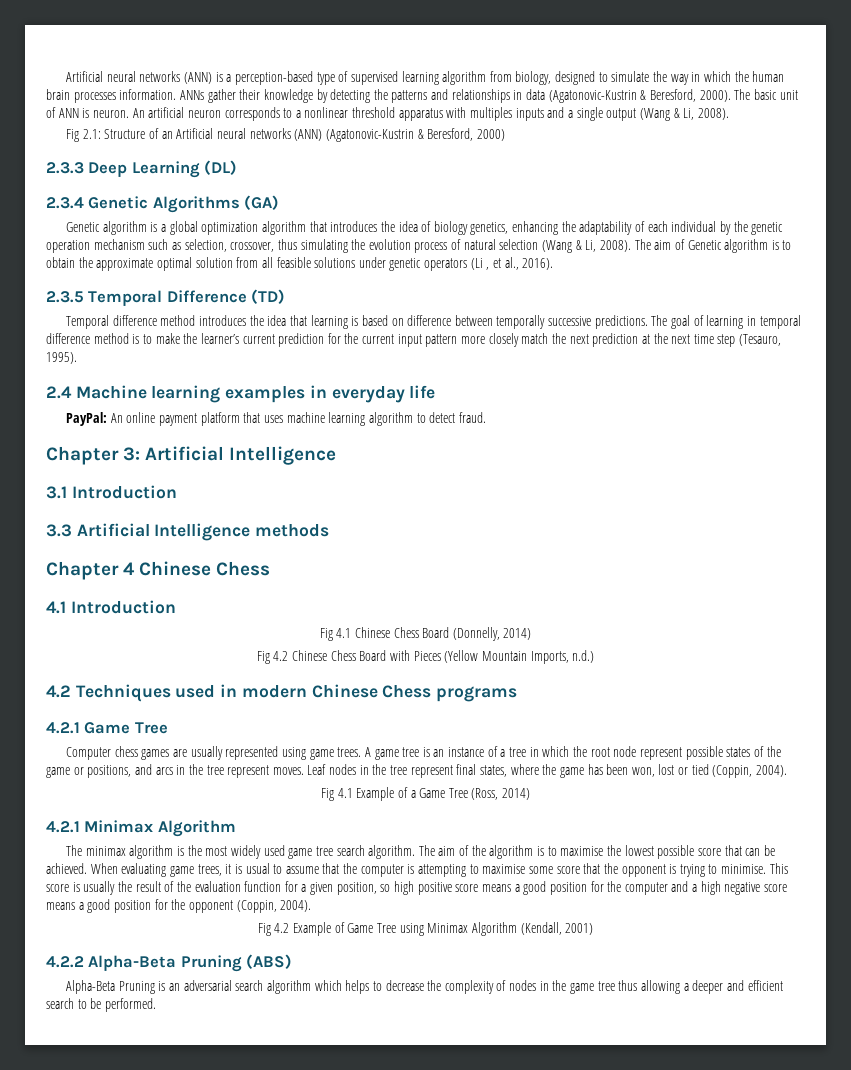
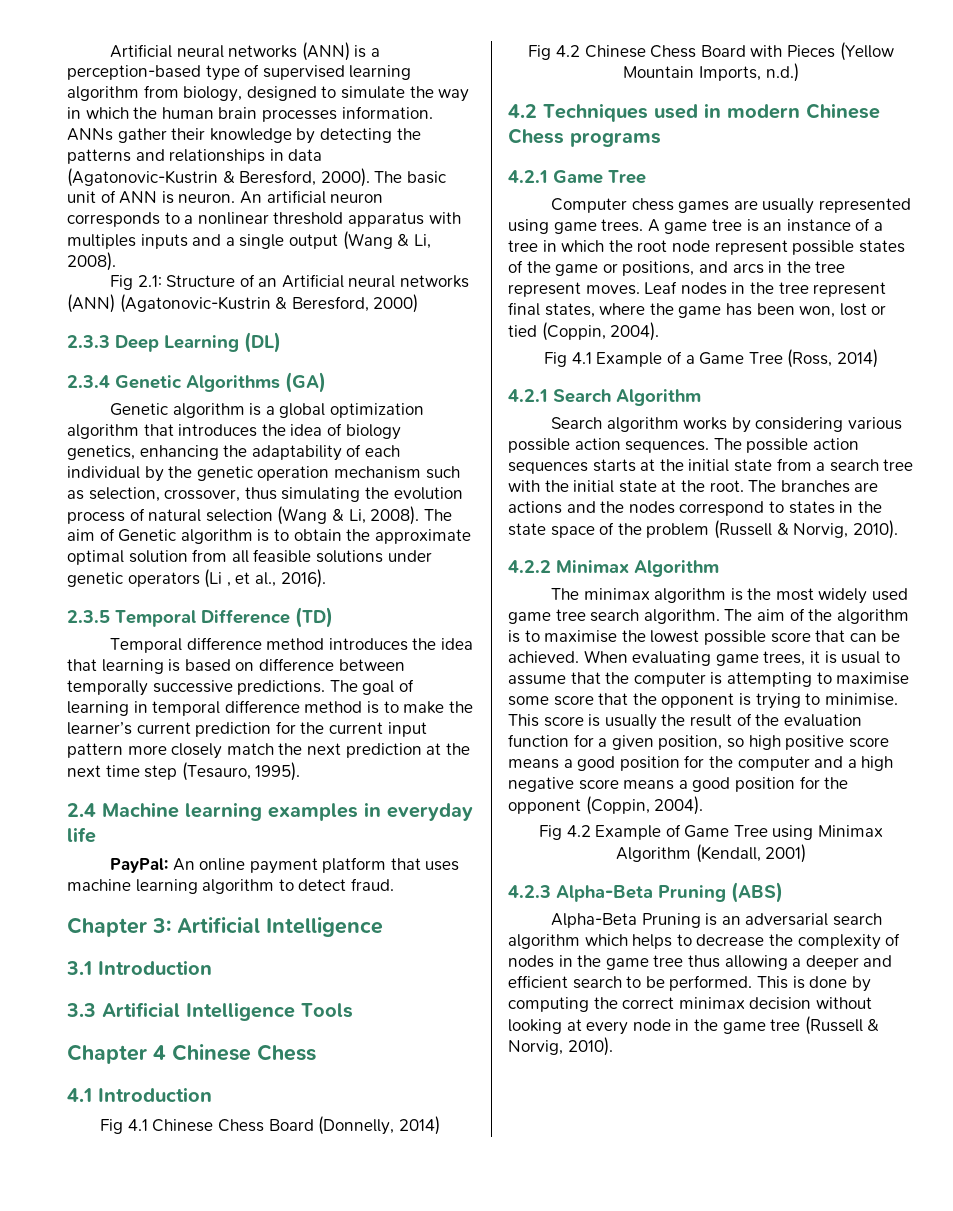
- 3.3 Artificial Intelligence methods
+ 3.3 Artificial Intelligence Tools
- 4.2.1 Minimax Algorithm
+ 4.2.1 Search Algorithm
+ Search algorithm works by considering various possible action sequences. The possible action sequences starts at the initial state from a search tree with the initial state at the root. The branches are actions and the nodes correspond to states in the state space of the problem (Russell & Norvig, 2010).
+ 4.2.2 Minimax Algorithm
- 4.2.2 Alpha-Beta Pruning (ABS)
+ 4.2.3 Alpha-Beta Pruning (ABS)
+ This is done by computing the correct minimax decision without looking at every node in the game tree (Russell & Norvig, 2010).

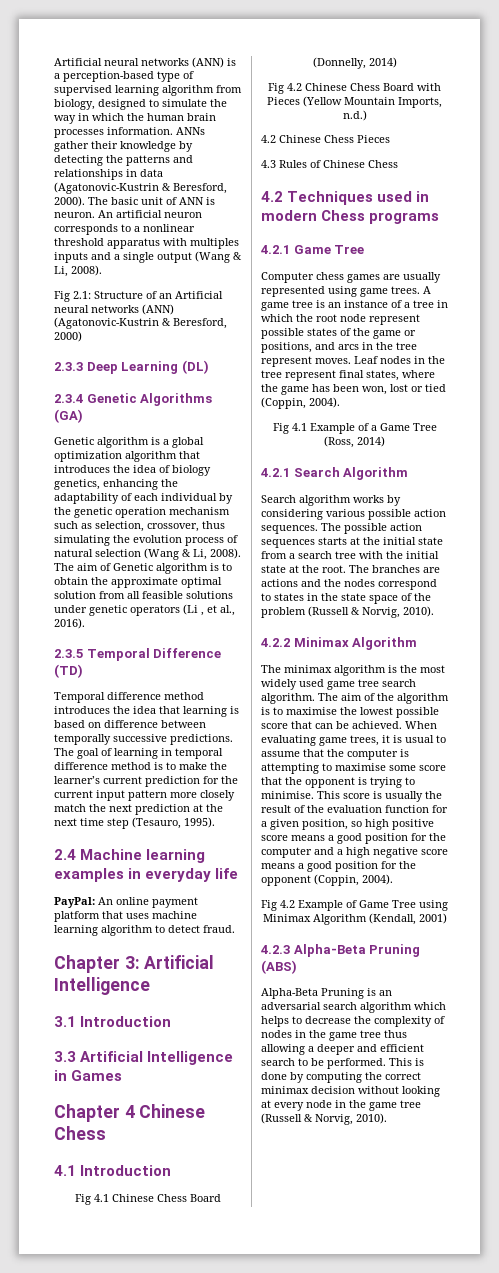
- 3.3 Artificial Intelligence Tools
+ 3.3 Artificial Intelligence in Games
+ 4.2 Chinese Chess Pieces
+ 4.3 Rules of Chinese Chess
- 4.2 Techniques used in modern Chinese Chess programs
+ 4.2 Techniques used in modern Chess programs

